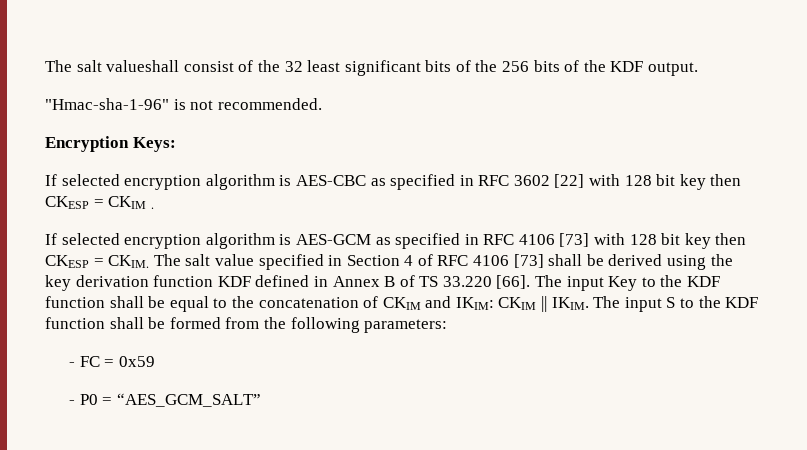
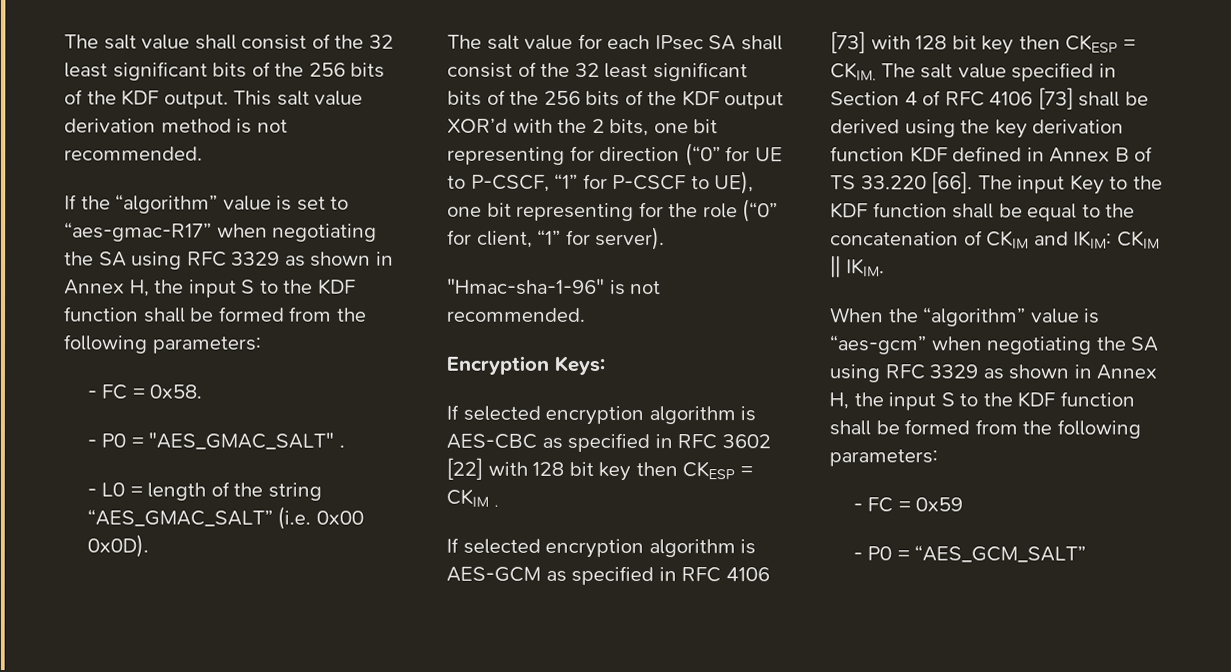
- The salt valueshall consist of the 32 least significant bits of the 256 bits of the KDF output.
+ The salt value shall consist of the 32 least significant bits of the 256 bits of the KDF output. This salt value derivation method is not recommended.
+ If the “algorithm” value is set to “aes-gmac-R17” when negotiating the SA using RFC 3329 as shown in Annex H, the input S to the KDF function shall be formed from the following parameters:
+ - FC = 0x58.
+ - P0 = "AES_GMAC_SALT" .
+ - L0 = length of the string “AES_GMAC_SALT” (i.e. 0x00 0x0D).
+ The salt value for each IPsec SA shall consist of the 32 least significant bits of the 256 bits of the KDF output XOR’d with the 2 bits, one bit representing for direction (“0” for UE to P-CSCF, “1” for P-CSCF to UE), one bit representing for the role (“0” for client, “1” for server).
- The input Key to the KDF function shall be equal to the concatenation of CKIM and IKIM: CKIM || IKIM. The input S to the KDF function shall be formed from the following parameters:
+ The input Key to the KDF function shall be equal to the concatenation of CKIM and IKIM: CKIM || IKIM.
+ When the “algorithm” value is “aes-gcm” when negotiating the SA using RFC 3329 as shown in Annex H, the input S to the KDF function shall be formed from the following parameters:

